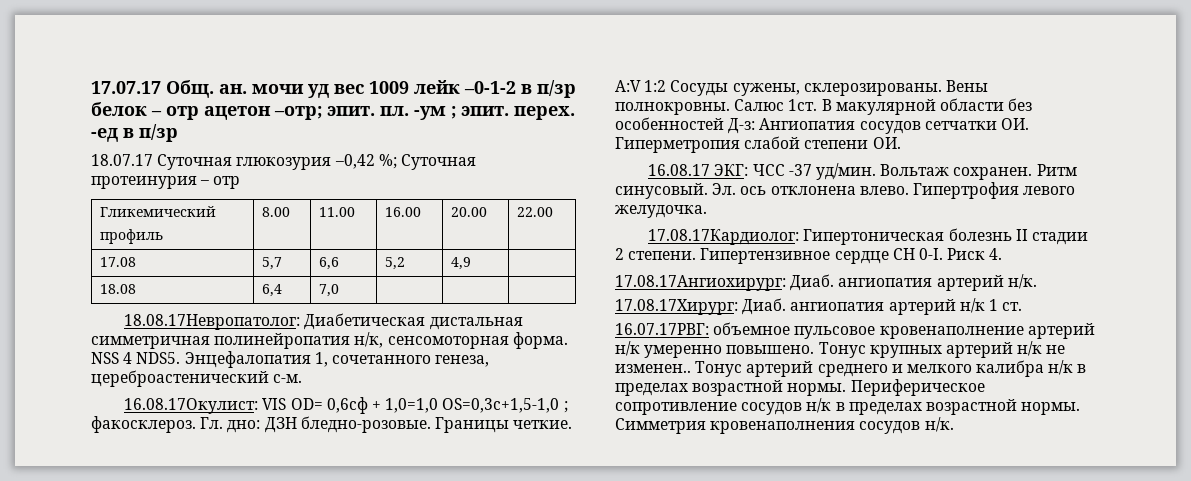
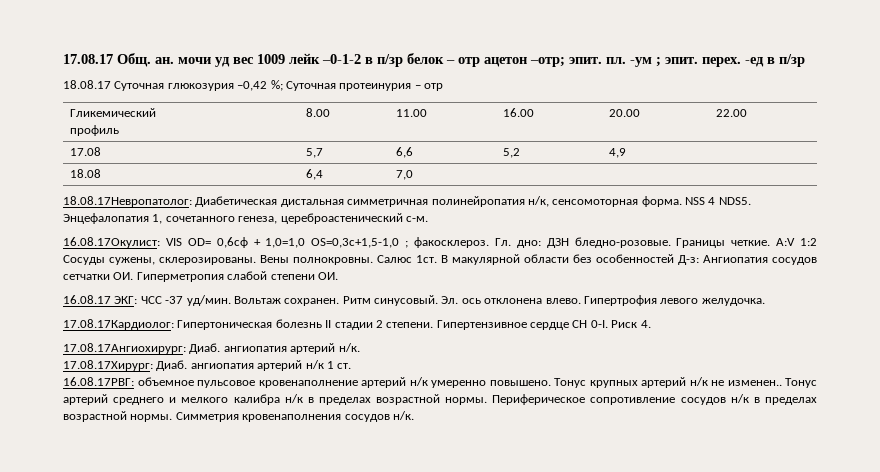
- 17.07.17 Общ. ан. мочи уд вес 1009 лейк –0-1-2 в п/зр белок – отр ацетон –отр; эпит. пл.
+ 17.08.17 Общ. ан. мочи уд вес 1009 лейк –0-1-2 в п/зр белок – отр ацетон –отр; эпит. пл.
- 18.07.17 Суточная глюкозурия –0,42 %; Суточная протеинурия – отр
+ 18.08.17 Суточная глюкозурия –0,42 %; Суточная протеинурия – отр
- 16.07.17РВГ: объемное пульсовое кровенаполнение артерий н/к умеренно повышено.
+ 16.08.17РВГ: объемное пульсовое кровенаполнение артерий н/к умеренно повышено.

